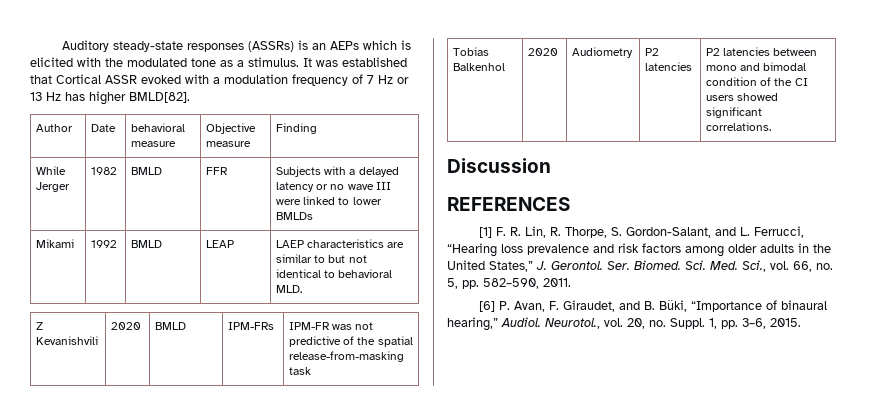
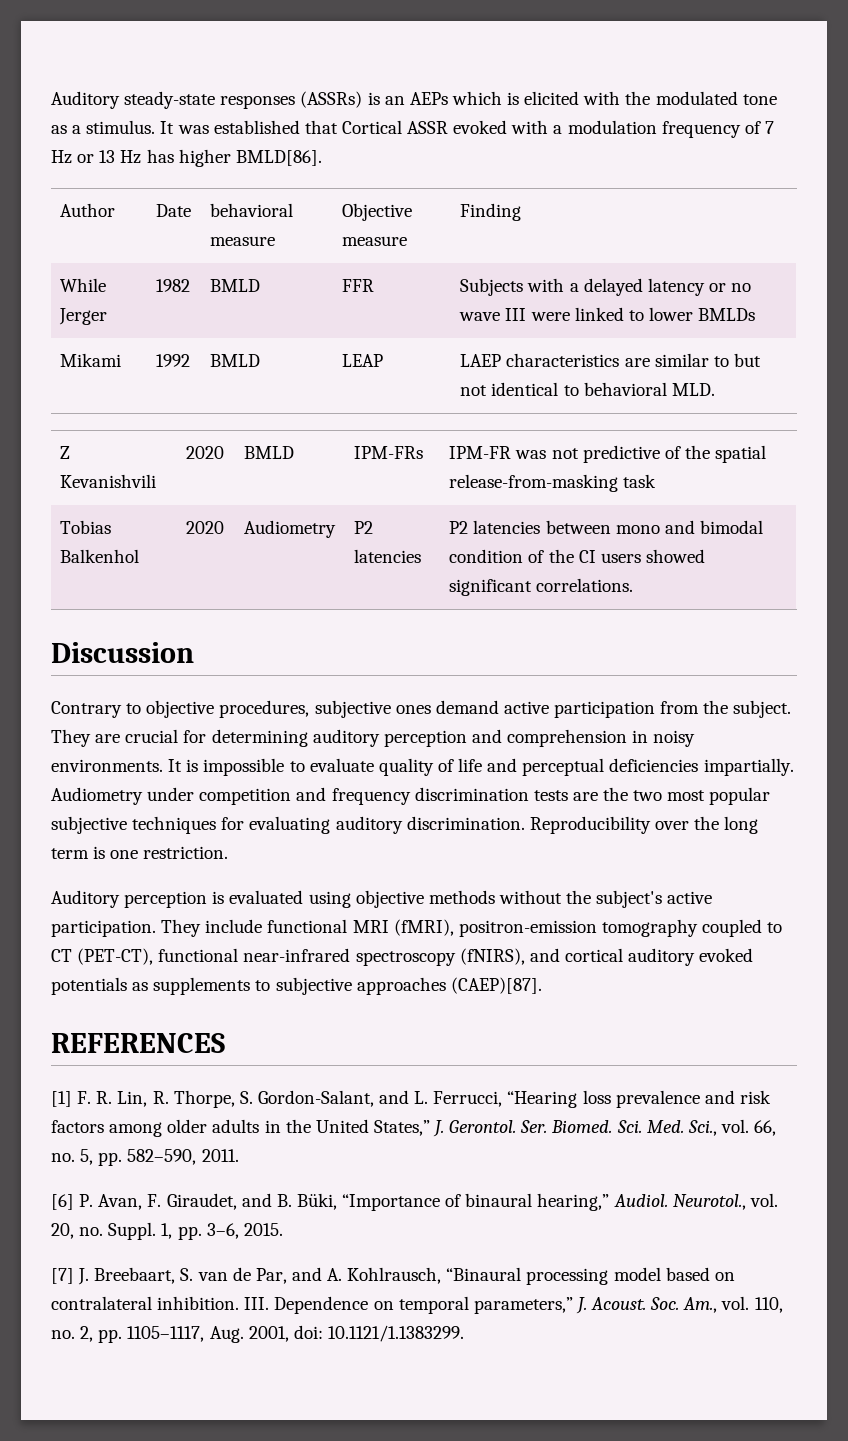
- It was established that Cortical ASSR evoked with a modulation frequency of 7 Hz or 13 Hz has higher BMLD[82].
+ It was established that Cortical ASSR evoked with a modulation frequency of 7 Hz or 13 Hz has higher BMLD[86].
+ Contrary to objective procedures, subjective ones demand active participation from the subject. They are crucial for determining auditory perception and comprehension in noisy environments. It is impossible to evaluate quality of life and perceptual deficiencies impartially. Audiometry under competition and frequency discrimination tests are the two most popular subjective techniques for evaluating auditory discrimination. Reproducibility over the long term is one restriction.
+ Auditory perception is evaluated using objective methods without the subject's active participation. They include functional MRI (fMRI), positron-emission tomography coupled to CT (PET-CT), functional near-infrared spectroscopy (fNIRS), and cortical auditory evoked potentials as supplements to subjective approaches (CAEP)[87].
+ [7] J. Breebaart, S. van de Par, and A. Kohlrausch, “Binaural processing model based on contralateral inhibition. III. Dependence on temporal parameters,” J. Acoust. Soc. Am., vol. 110, no. 2, pp. 1105–1117, Aug. 2001, doi: 10.1121/1.1383299.

